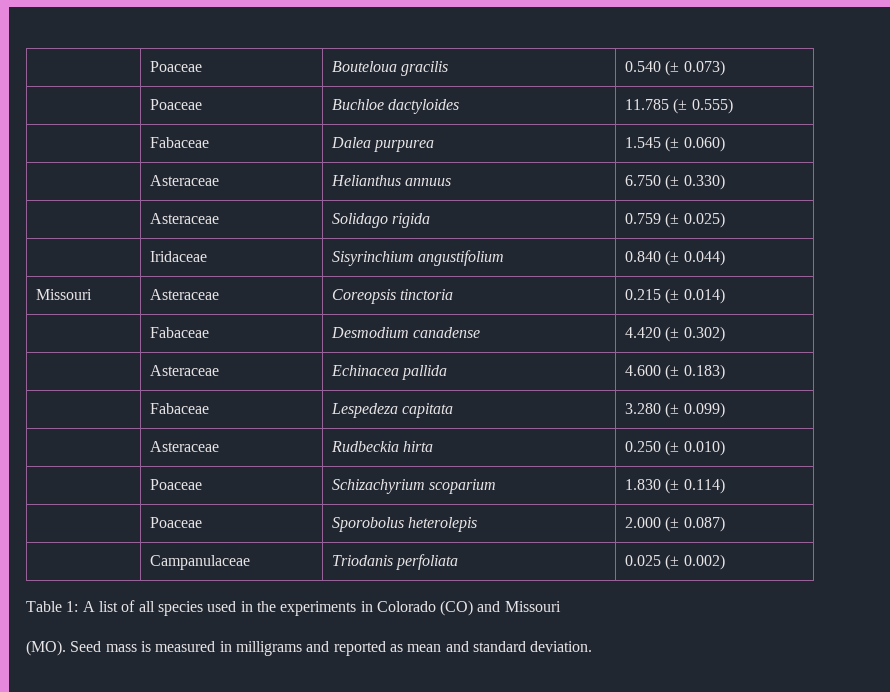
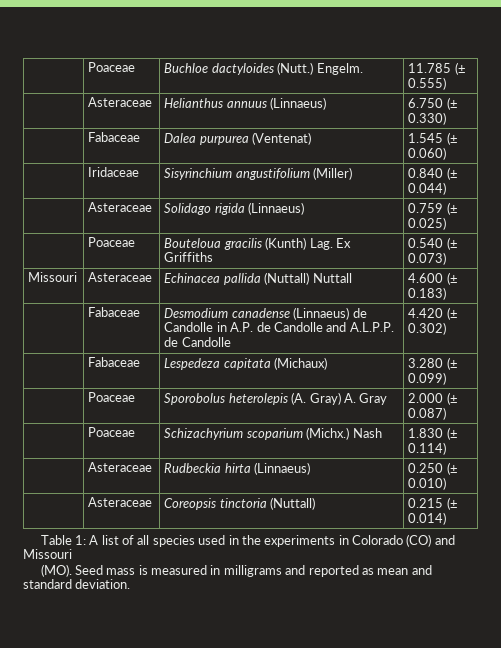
- | Poaceae | Bouteloua gracilis | 0.540 (± 0.073)
- | Poaceae | Buchloe dactyloides | 11.785 (± 0.555)
+ | Poaceae | Buchloe dactyloides (Nutt.) Engelm. | 11.785 (± 0.555)
+ | Asteraceae | Helianthus annuus (Linnaeus) | 6.750 (± 0.330)
- | Fabaceae | Dalea purpurea | 1.545 (± 0.060)
+ | Fabaceae | Dalea purpurea (Ventenat) | 1.545 (± 0.060)
- | Asteraceae | Helianthus annuus | 6.750 (± 0.330)
+ | Iridaceae | Sisyrinchium angustifolium (Miller) | 0.840 (± 0.044)
- | Asteraceae | Solidago rigida | 0.759 (± 0.025)
+ | Asteraceae | Solidago rigida (Linnaeus) | 0.759 (± 0.025)
- | Iridaceae | Sisyrinchium angustifolium | 0.840 (± 0.044)
- Missouri | Asteraceae | Coreopsis tinctoria | 0.215 (± 0.014)
- | Fabaceae | Desmodium canadense | 4.420 (± 0.302)
- | Asteraceae | Echinacea pallida | 4.600 (± 0.183)
+ | Poaceae | Bouteloua gracilis (Kunth) Lag. Ex Griffiths | 0.540 (± 0.073)
+ Missouri | Asteraceae | Echinacea pallida (Nuttall) Nuttall | 4.600 (± 0.183)
+ | Fabaceae | Desmodium canadense (Linnaeus) de Candolle in A.P. de Candolle and A.L.P.P. de Candolle | 4.420 (± 0.302)
- | Fabaceae | Lespedeza capitata | 3.280 (± 0.099)
+ | Fabaceae | Lespedeza capitata (Michaux) | 3.280 (± 0.099)
+ | Poaceae | Sporobolus heterolepis (A. Gray) A. Gray | 2.000 (± 0.087)
+ | Poaceae | Schizachyrium scoparium (Michx.) Nash | 1.830 (± 0.114)
- | Asteraceae | Rudbeckia hirta | 0.250 (± 0.010)
+ | Asteraceae | Rudbeckia hirta (Linnaeus) | 0.250 (± 0.010)
- | Poaceae | Schizachyrium scoparium | 1.830 (± 0.114)
- | Poaceae | Sporobolus heterolepis | 2.000 (± 0.087)
- | Campanulaceae | Triodanis perfoliata | 0.025 (± 0.002)
+ | Asteraceae | Coreopsis tinctoria (Nuttall) | 0.215 (± 0.014)

